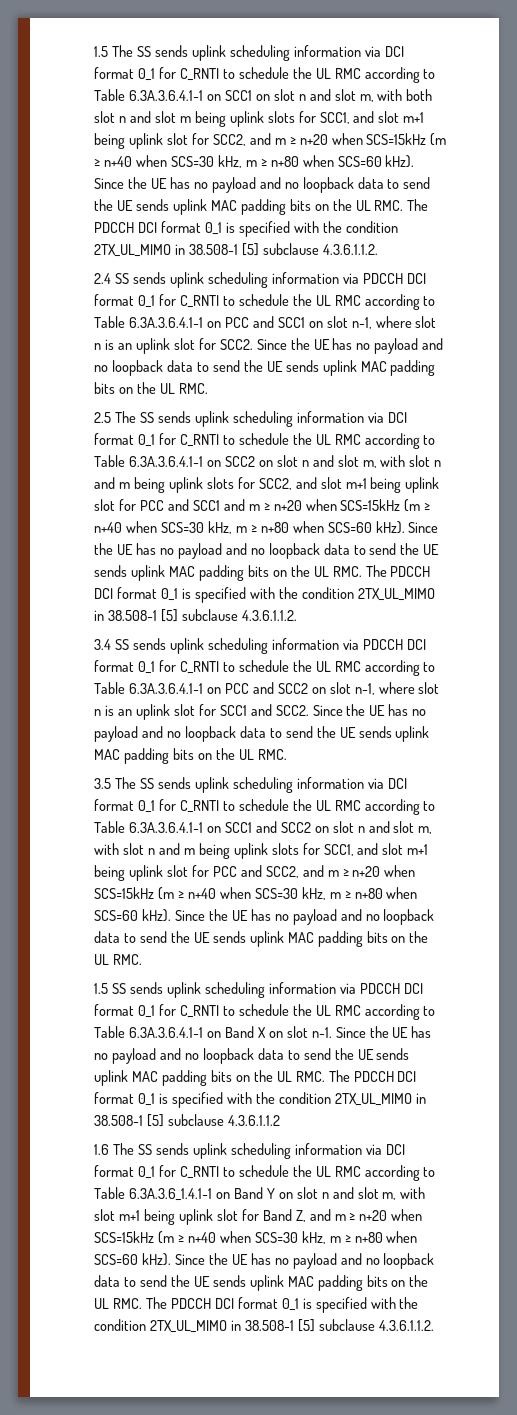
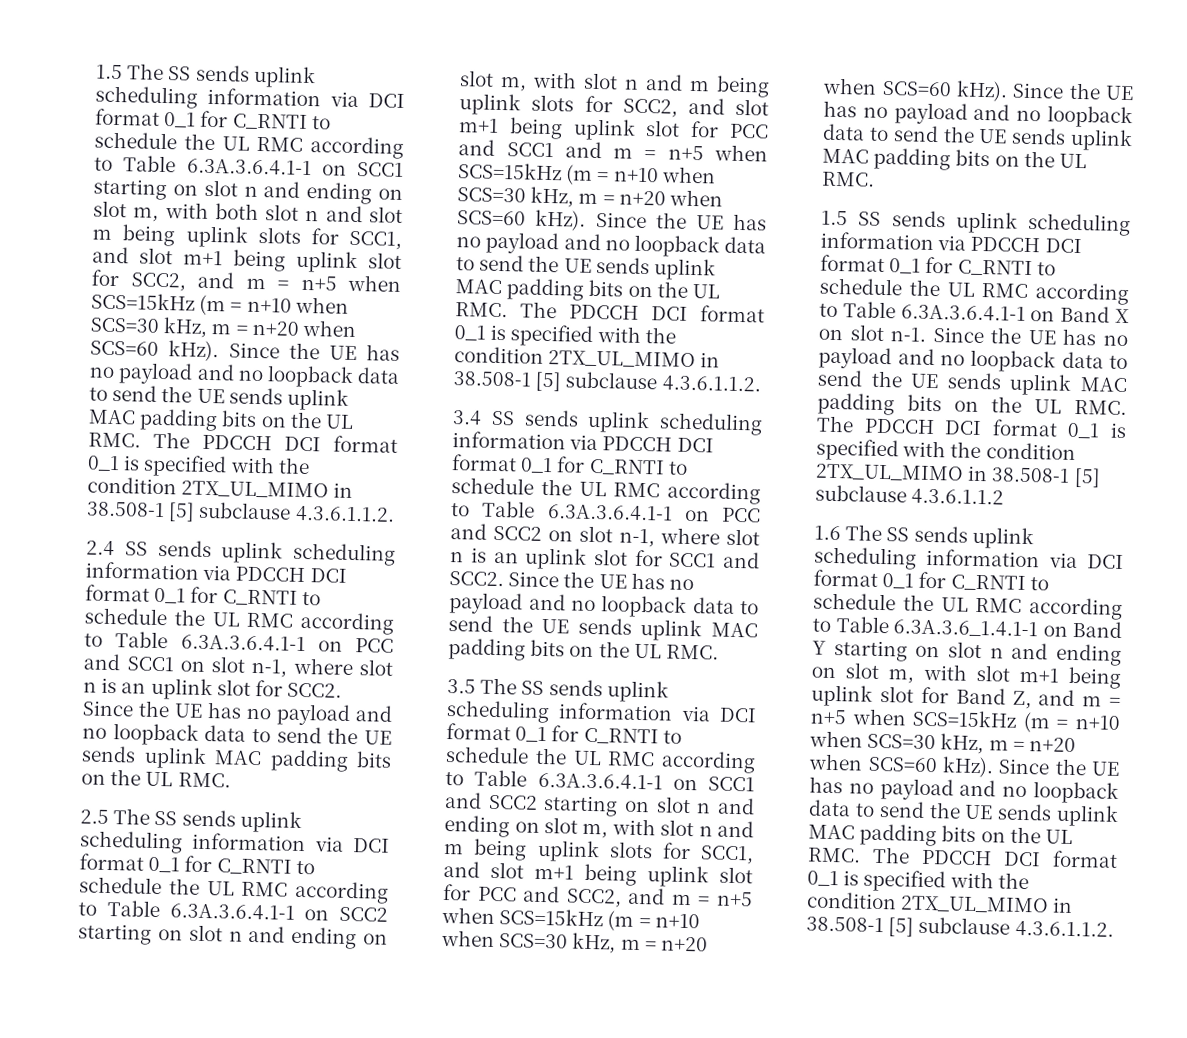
- 1.5 The SS sends uplink scheduling information via DCI format 0_1 for C_RNTI to schedule the UL RMC according to Table 6.3A.3.6.4.1-1 on SCC1 on slot n and slot m, with both slot n and slot m being uplink slots for SCC1, and slot m+1 being uplink slot for SCC2, and m ≥ n+20 when SCS=15kHz (m ≥ n+40 when SCS=30 kHz, m ≥ n+80 when SCS=60 kHz).
+ 1.5 The SS sends uplink scheduling information via DCI format 0_1 for C_RNTI to schedule the UL RMC according to Table 6.3A.3.6.4.1-1 on SCC1 starting on slot n and ending on slot m, with both slot n and slot m being uplink slots for SCC1, and slot m+1 being uplink slot for SCC2, and m = n+5 when SCS=15kHz (m = n+10 when SCS=30 kHz, m = n+20 when SCS=60 kHz).
- 2.5 The SS sends uplink scheduling information via DCI format 0_1 for C_RNTI to schedule the UL RMC according to Table 6.3A.3.6.4.1-1 on SCC2 on slot n and slot m, with slot n and m being uplink slots for SCC2, and slot m+1 being uplink slot for PCC and SCC1 and m ≥ n+20 when SCS=15kHz (m ≥ n+40 when SCS=30 kHz, m ≥ n+80 when SCS=60 kHz).
+ 2.5 The SS sends uplink scheduling information via DCI format 0_1 for C_RNTI to schedule the UL RMC according to Table 6.3A.3.6.4.1-1 on SCC2 starting on slot n and ending on slot m, with slot n and m being uplink slots for SCC2, and slot m+1 being uplink slot for PCC and SCC1 and m = n+5 when SCS=15kHz (m = n+10 when SCS=30 kHz, m = n+20 when SCS=60 kHz).
- 3.5 The SS sends uplink scheduling information via DCI format 0_1 for C_RNTI to schedule the UL RMC according to Table 6.3A.3.6.4.1-1 on SCC1 and SCC2 on slot n and slot m, with slot n and m being uplink slots for SCC1, and slot m+1 being uplink slot for PCC and SCC2, and m ≥ n+20 when SCS=15kHz (m ≥ n+40 when SCS=30 kHz, m ≥ n+80 when SCS=60 kHz).
+ 3.5 The SS sends uplink scheduling information via DCI format 0_1 for C_RNTI to schedule the UL RMC according to Table 6.3A.3.6.4.1-1 on SCC1 and SCC2 starting on slot n and ending on slot m, with slot n and m being uplink slots for SCC1, and slot m+1 being uplink slot for PCC and SCC2, and m = n+5 when SCS=15kHz (m = n+10 when SCS=30 kHz, m = n+20 when SCS=60 kHz).
- 1.6 The SS sends uplink scheduling information via DCI format 0_1 for C_RNTI to schedule the UL RMC according to Table 6.3A.3.6_1.4.1-1 on Band Y on slot n and slot m, with slot m+1 being uplink slot for Band Z, and m ≥ n+20 when SCS=15kHz (m ≥ n+40 when SCS=30 kHz, m ≥ n+80 when SCS=60 kHz).
+ 1.6 The SS sends uplink scheduling information via DCI format 0_1 for C_RNTI to schedule the UL RMC according to Table 6.3A.3.6_1.4.1-1 on Band Y starting on slot n and ending on slot m, with slot m+1 being uplink slot for Band Z, and m = n+5 when SCS=15kHz (m = n+10 when SCS=30 kHz, m = n+20 when SCS=60 kHz).

